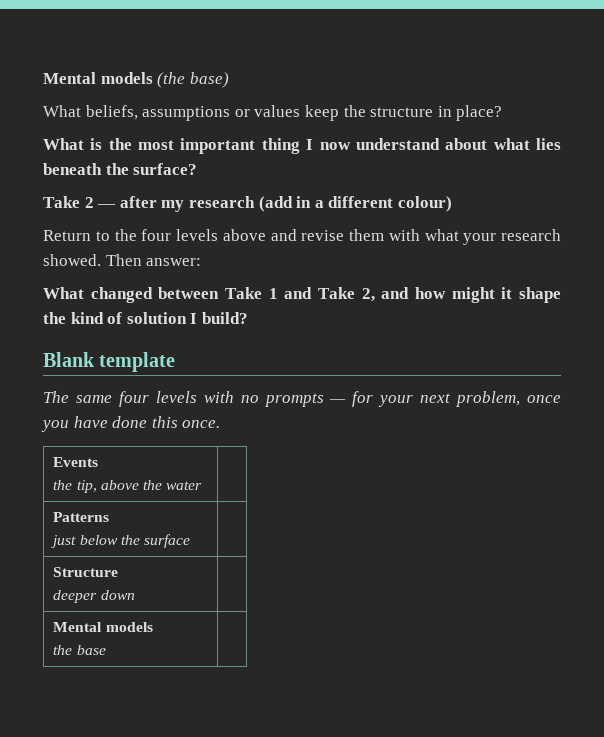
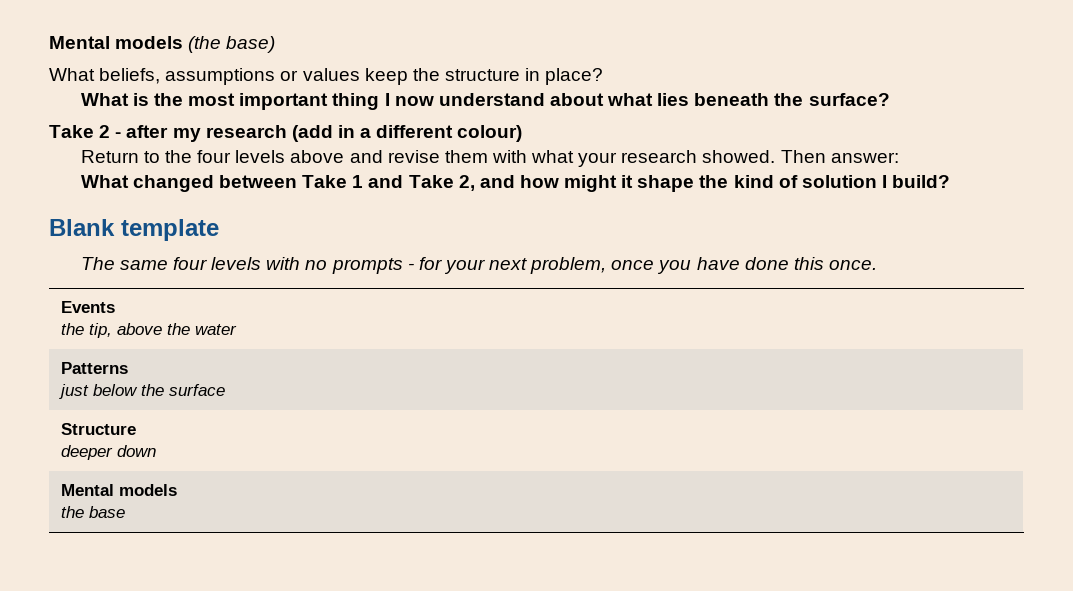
- Take 2 — after my research (add in a different colour)
+ Take 2 - after my research (add in a different colour)
- The same four levels with no prompts — for your next problem, once you have done this once.
+ The same four levels with no prompts - for your next problem, once you have done this once.

